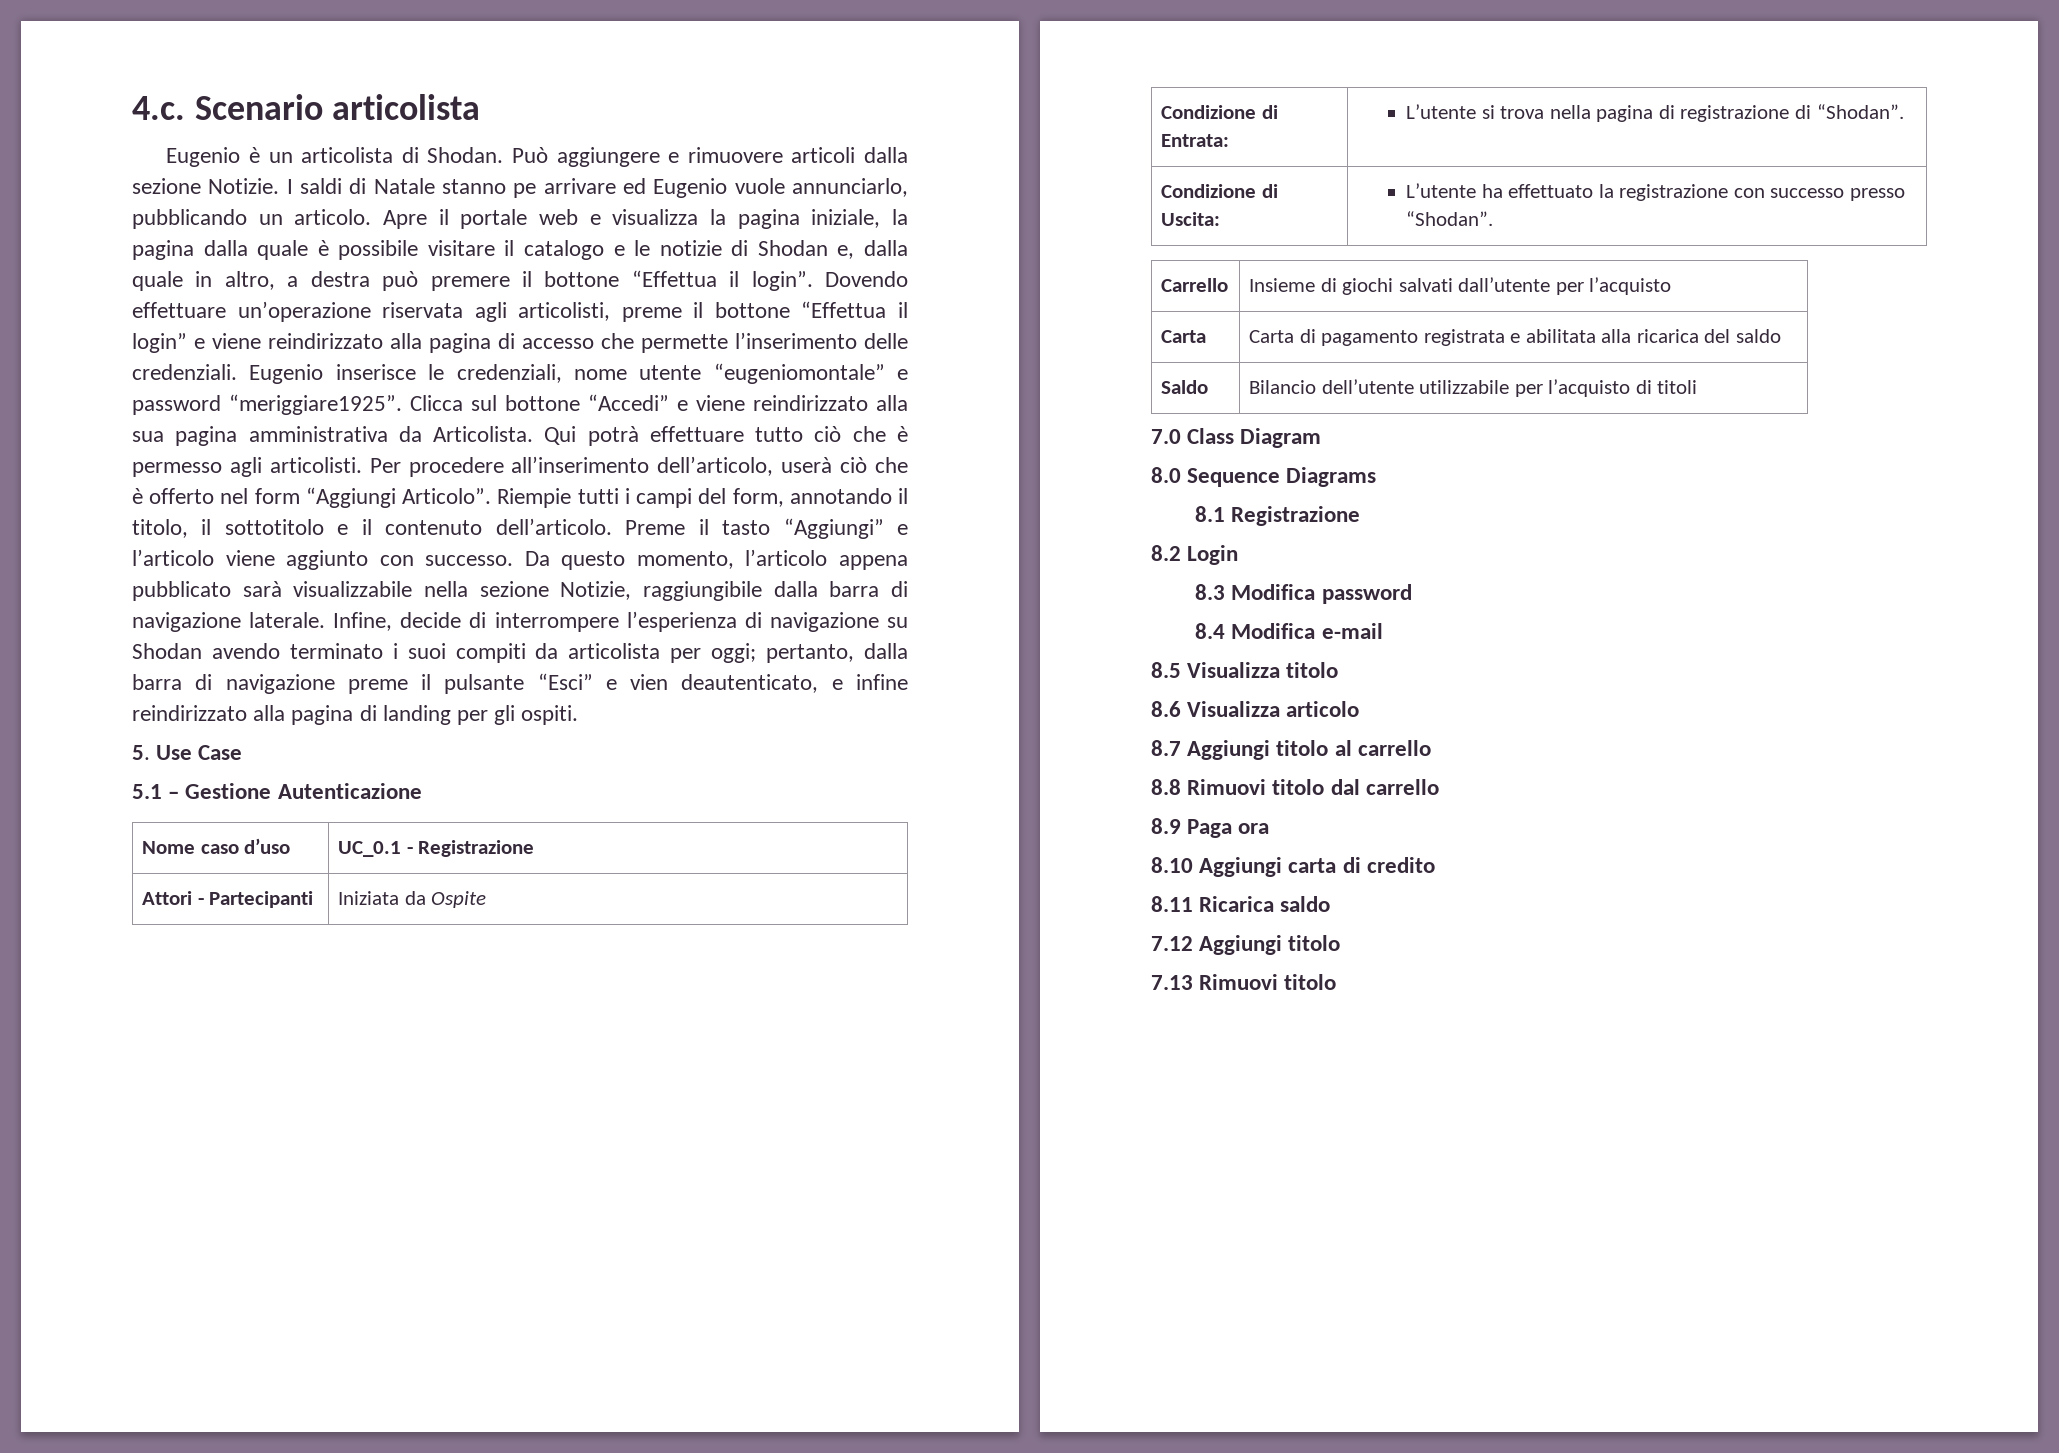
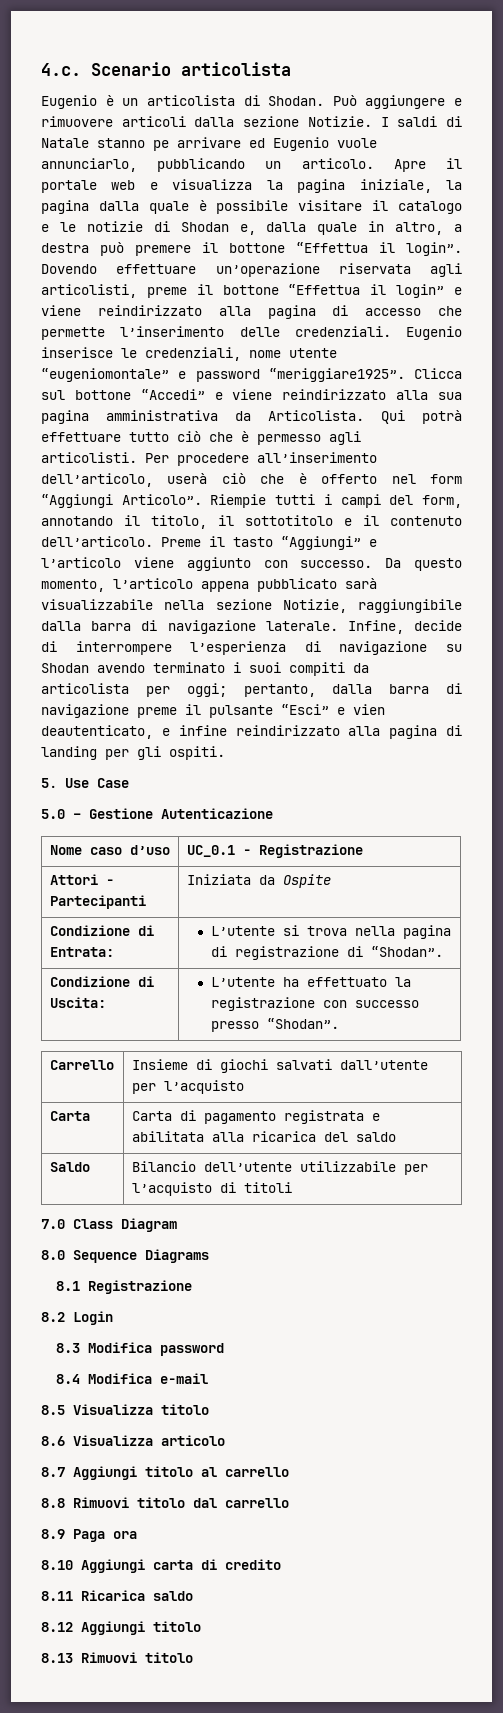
- 5.1 – Gestione Autenticazione
+ 5.0 – Gestione Autenticazione
- 7.12 Aggiungi titolo
+ 8.12 Aggiungi titolo
- 7.13 Rimuovi titolo
+ 8.13 Rimuovi titolo

